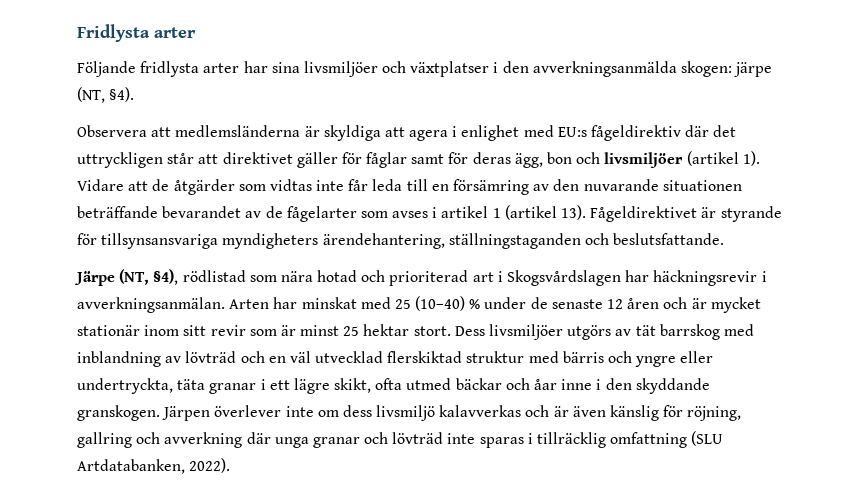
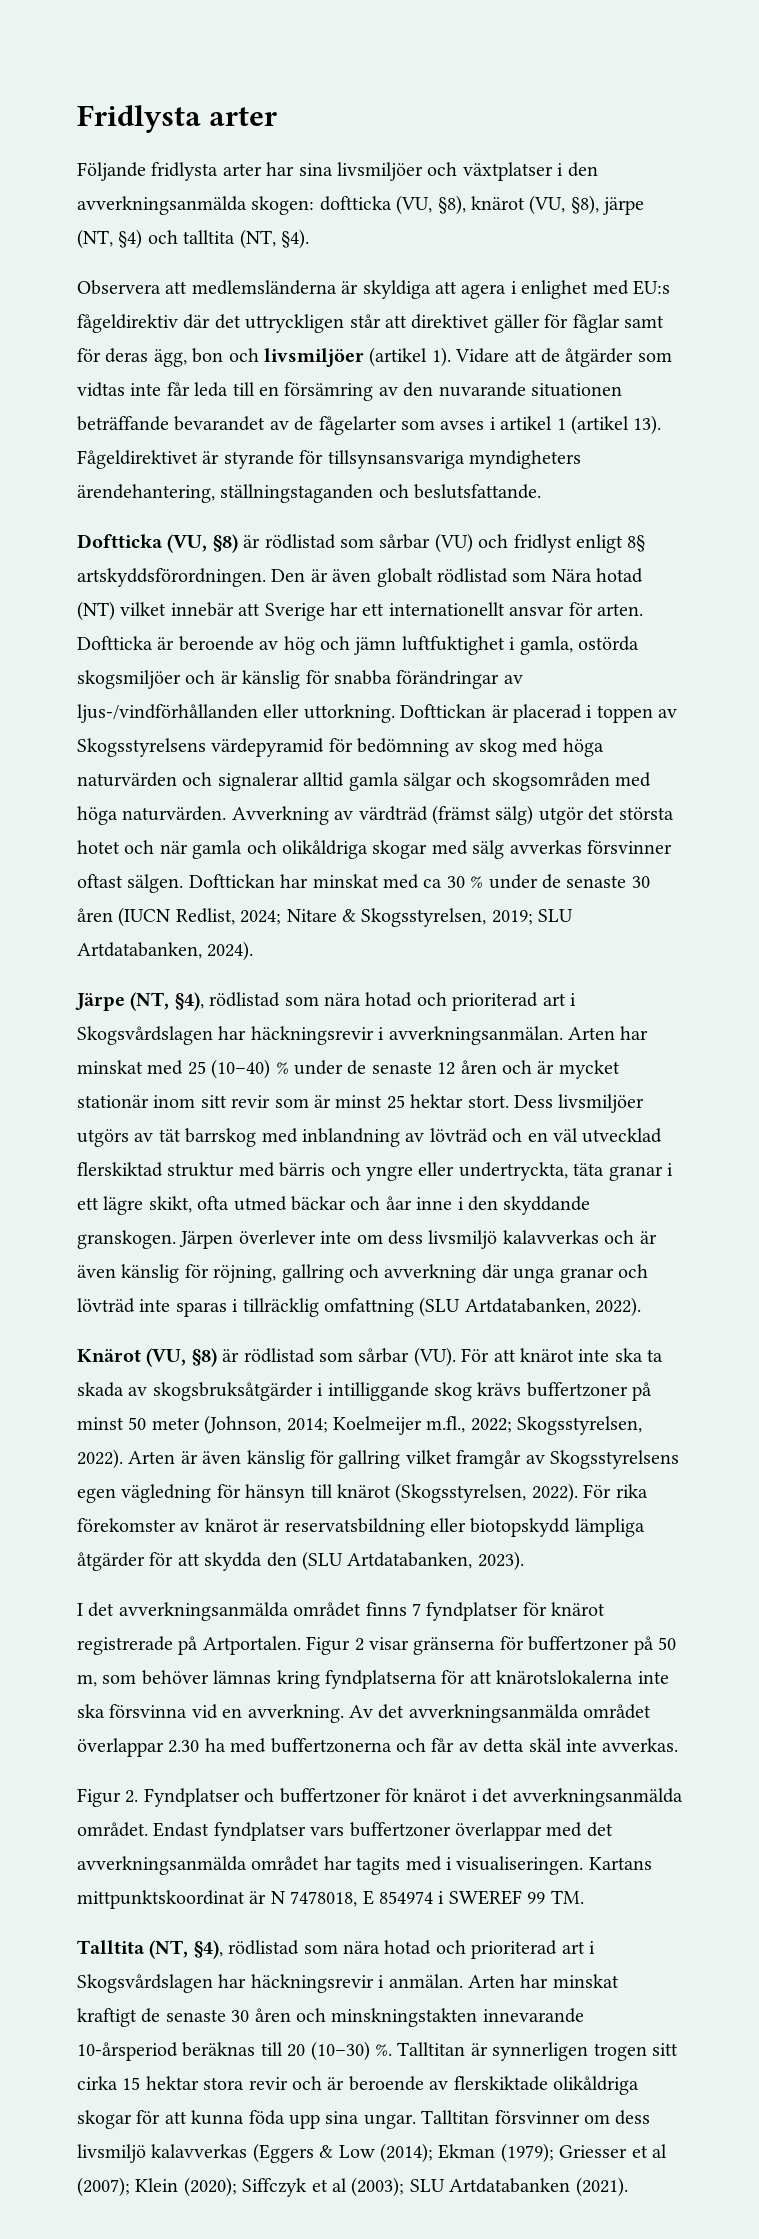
- Följande fridlysta arter har sina livsmiljöer och växtplatser i den avverkningsanmälda skogen: järpe (NT, §4).
+ Följande fridlysta arter har sina livsmiljöer och växtplatser i den avverkningsanmälda skogen: doftticka (VU, §8), knärot (VU, §8), järpe (NT, §4) och talltita (NT, §4).
+ Doftticka (VU, §8) är rödlistad som sårbar (VU) och fridlyst enligt 8§ artskyddsförordningen. Den är även globalt rödlistad som Nära hotad (NT) vilket innebär att Sverige har ett internationellt ansvar för arten. Doftticka är beroende av hög och jämn luftfuktighet i gamla, ostörda skogsmiljöer och är känslig för snabba förändringar av ljus-/vindförhållanden eller uttorkning. Dofttickan är placerad i toppen av Skogsstyrelsens värdepyramid för bedömning av skog med höga naturvärden och signalerar alltid gamla sälgar och skogsområden med höga naturvärden. Avverkning av värdträd (främst sälg) utgör det största hotet och när gamla och olikåldriga skogar med sälg avverkas försvinner oftast sälgen. Dofttickan har minskat med ca 30 % under de senaste 30 åren (IUCN Redlist, 2024; Nitare & Skogsstyrelsen, 2019; SLU Artdatabanken, 2024).
+ Knärot (VU, §8) är rödlistad som sårbar (VU). För att knärot inte ska ta skada av skogsbruksåtgärder i intilliggande skog krävs buffertzoner på minst 50 meter (Johnson, 2014; Koelmeijer m.fl., 2022; Skogsstyrelsen, 2022). Arten är även känslig för gallring vilket framgår av Skogsstyrelsens egen vägledning för hänsyn till knärot (Skogsstyrelsen, 2022). För rika förekomster av knärot är reservatsbildning eller biotopskydd lämpliga åtgärder för att skydda den (SLU Artdatabanken, 2023).
+ I det avverkningsanmälda området finns 7 fyndplatser för knärot registrerade på Artportalen. Figur 2 visar gränserna för buffertzoner på 50 m, som behöver lämnas kring fyndplatserna för att knärotslokalerna inte ska försvinna vid en avverkning. Av det avverkningsanmälda området överlappar 2.30 ha med buffertzonerna och får av detta skäl inte avverkas.
+ Figur 2. Fyndplatser och buffertzoner för knärot i det avverkningsanmälda området. Endast fyndplatser vars buffertzoner överlappar med det avverkningsanmälda området har tagits med i visualiseringen. Kartans mittpunktskoordinat är N 7478018, E 854974 i SWEREF 99 TM.
+ Talltita (NT, §4), rödlistad som nära hotad och prioriterad art i Skogsvårdslagen har häckningsrevir i anmälan. Arten har minskat kraftigt de senaste 30 åren och minskningstakten innevarande 10-årsperiod beräknas till 20 (10–30) %. Talltitan är synnerligen trogen sitt cirka 15 hektar stora revir och är beroende av flerskiktade olikåldriga skogar för att kunna föda upp sina ungar. Talltitan försvinner om dess livsmiljö kalavverkas (Eggers & Low (2014); Ekman (1979); Griesser et al (2007); Klein (2020); Siffczyk et al (2003); SLU Artdatabanken (2021).

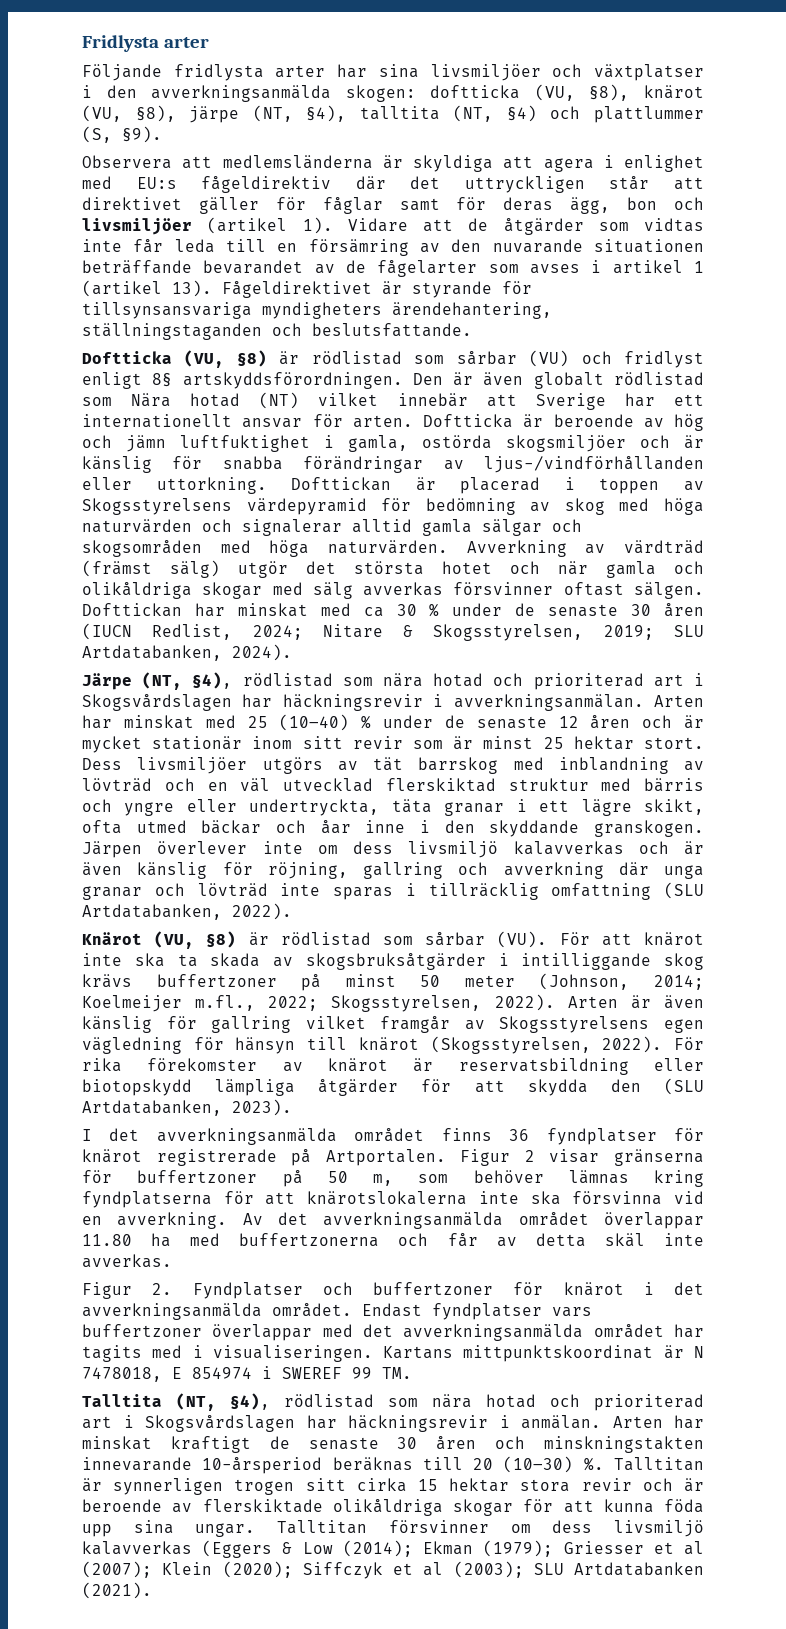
- Följande fridlysta arter har sina livsmiljöer och växtplatser i den avverkningsanmälda skogen: doftticka (VU, §8), knärot (VU, §8), järpe (NT, §4) och talltita (NT, §4).
+ Följande fridlysta arter har sina livsmiljöer och växtplatser i den avverkningsanmälda skogen: doftticka (VU, §8), knärot (VU, §8), järpe (NT, §4), talltita (NT, §4) och plattlummer (S, §9).
- I det avverkningsanmälda området finns 7 fyndplatser för knärot registrerade på Artportalen.
+ I det avverkningsanmälda området finns 36 fyndplatser för knärot registrerade på Artportalen.
- Av det avverkningsanmälda området överlappar 2.30 ha med buffertzonerna och får av detta skäl inte avverkas.
+ Av det avverkningsanmälda området överlappar 11.80 ha med buffertzonerna och får av detta skäl inte avverkas.

